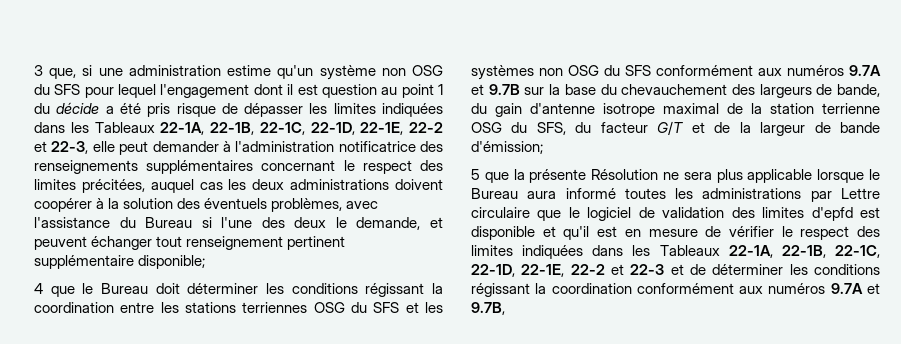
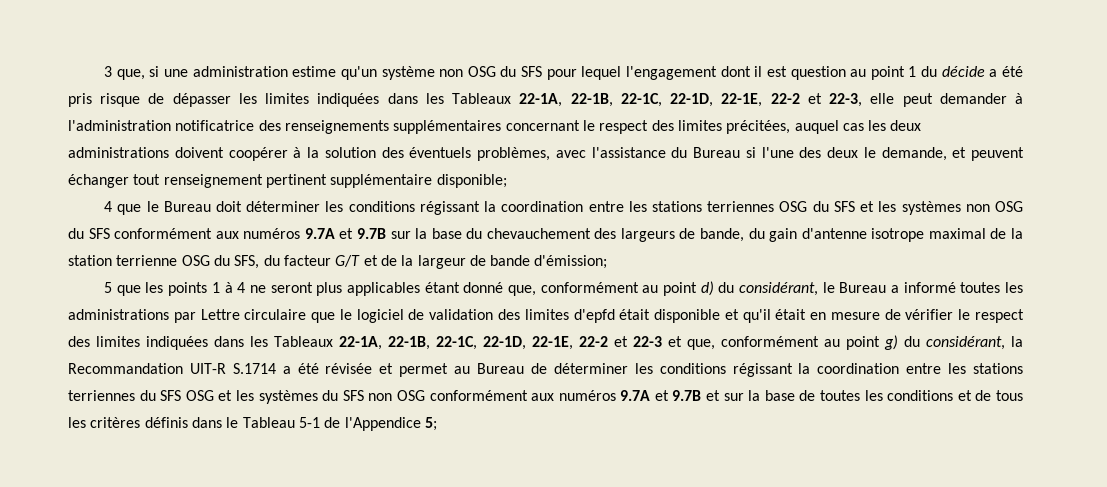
- 5 que la présente Résolution ne sera plus applicable lorsque le Bureau aura informé toutes les administrations par Lettre circulaire que le logiciel de validation des limites d'epfd est disponible et qu'il est en mesure de vérifier le respect des limites indiquées dans les Tableaux 22-1A, 22-1B, 22-1C, 22-1D, 22-1E, 22-2 et 22-3 et de déterminer les conditions régissant la coordination conformément aux numéros 9.7A et 9.7B,
+ 5 que les points 1 à 4 ne seront plus applicables étant donné que, conformément au point d) du considérant, le Bureau a informé toutes les administrations par Lettre circulaire que le logiciel de validation des limites d'epfd était disponible et qu'il était en mesure de vérifier le respect des limites indiquées dans les Tableaux 22-1A, 22-1B, 22-1C, 22-1D, 22-1E, 22-2 et 22-3 et que, conformément au point g) du considérant, la Recommandation UIT-R S.1714 a été révisée et permet au Bureau de déterminer les conditions régissant la coordination entre les stations terriennes du SFS OSG et les systèmes du SFS non OSG conformément aux numéros 9.7A et 9.7B et sur la base de toutes les conditions et de tous les critères définis dans le Tableau 5-1 de l'Appendice 5;

